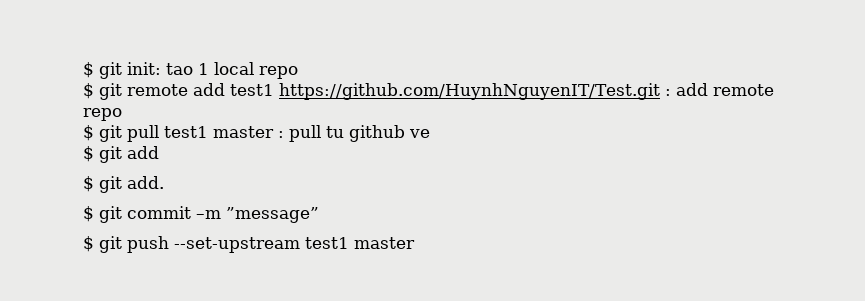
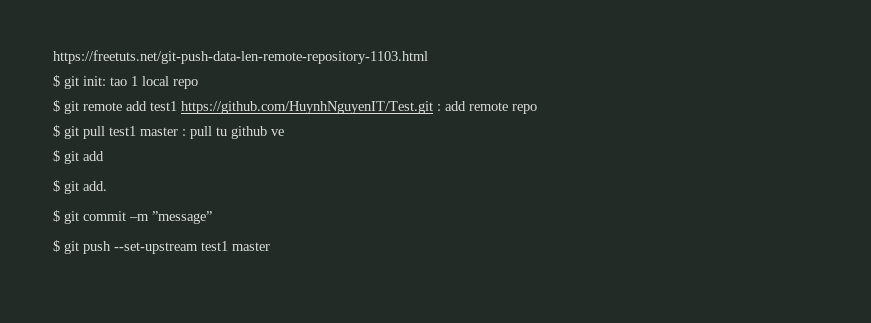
+ https://freetuts.net/git-push-data-len-remote-repository-1103.html

